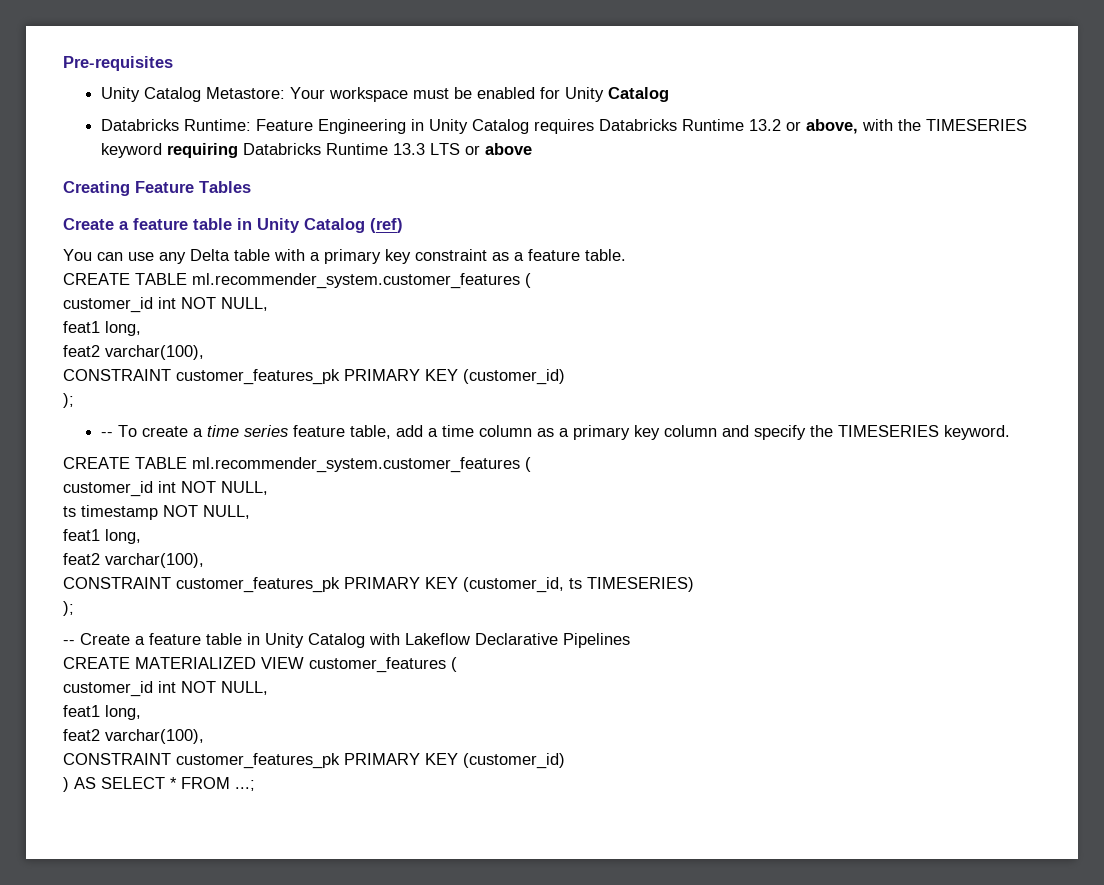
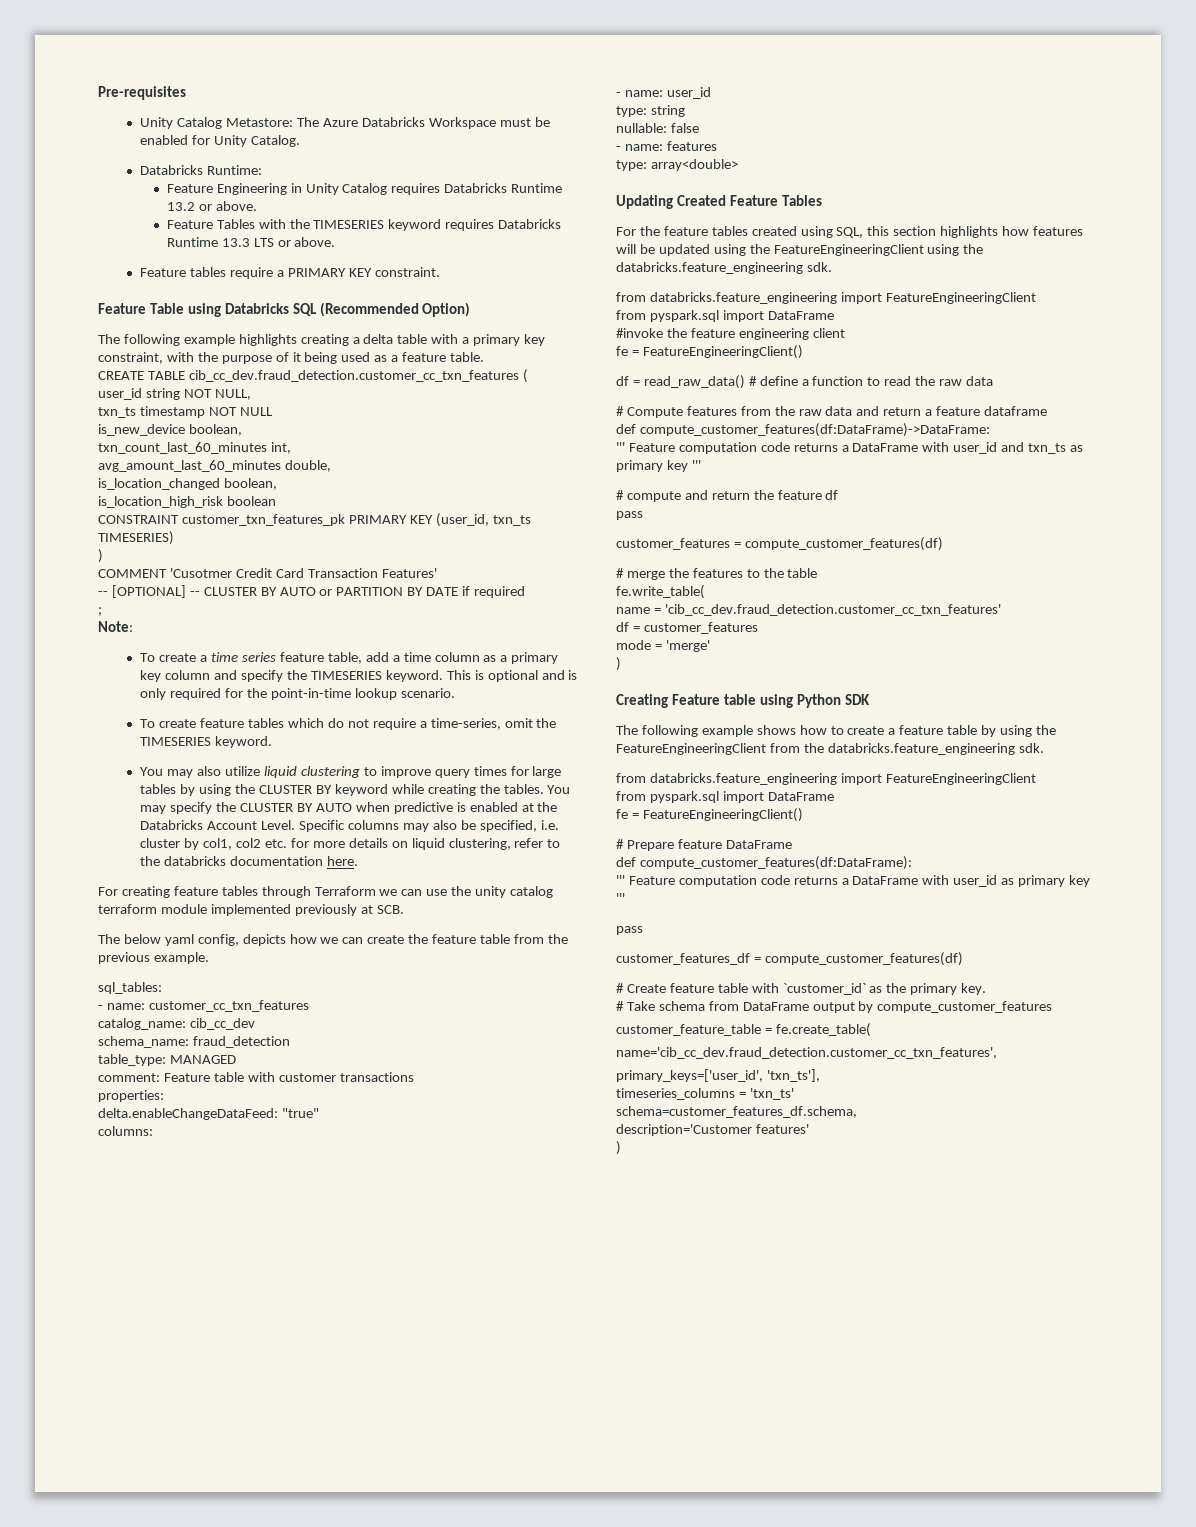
- Unity Catalog Metastore: Your workspace must be enabled for Unity Catalog
+ Unity Catalog Metastore: The Azure Databricks Workspace must be enabled for Unity Catalog.
- Databricks Runtime: Feature Engineering in Unity Catalog requires Databricks Runtime 13.2 or above, with the TIMESERIES keyword requiring Databricks Runtime 13.3 LTS or above
- Creating Feature Tables
- Create a feature table in Unity Catalog (ref)
- You can use any Delta table with a primary key constraint as a feature table.
- CREATE TABLE ml.recommender_system.customer_features (
- customer_id int NOT NULL,
- feat1 long,
- feat2 varchar(100),
- CONSTRAINT customer_features_pk PRIMARY KEY (customer_id)
- );
- -- To create a time series feature table, add a time column as a primary key column and specify the TIMESERIES keyword.
- CREATE TABLE ml.recommender_system.customer_features (
- customer_id int NOT NULL,
- ts timestamp NOT NULL,
- feat1 long,
- feat2 varchar(100),
- CONSTRAINT customer_features_pk PRIMARY KEY (customer_id, ts TIMESERIES)
- );
- -- Create a feature table in Unity Catalog with Lakeflow Declarative Pipelines
- CREATE MATERIALIZED VIEW customer_features (
- customer_id int NOT NULL,
- feat1 long,
- feat2 varchar(100),
- CONSTRAINT customer_features_pk PRIMARY KEY (customer_id)
- ) AS SELECT * FROM ...;
+ Databricks Runtime:
+ Feature Engineering in Unity Catalog requires Databricks Runtime 13.2 or above.
+ Feature Tables with the TIMESERIES keyword requires Databricks Runtime 13.3 LTS or above.
+ Feature tables require a PRIMARY KEY constraint.
+ Feature Table using Databricks SQL (Recommended Option)
+ The following example highlights creating a delta table with a primary key constraint, with the purpose of it being used as a feature table.
+ CREATE TABLE cib_cc_dev.fraud_detection.customer_cc_txn_features (
+ user_id string NOT NULL,
+ txn_ts timestamp NOT NULL
+ is_new_device boolean,
+ txn_count_last_60_minutes int,
+ avg_amount_last_60_minutes double,
+ is_location_changed boolean,
+ is_location_high_risk boolean
+ CONSTRAINT customer_txn_features_pk PRIMARY KEY (user_id, txn_ts TIMESERIES)
+ )
+ COMMENT 'Cusotmer Credit Card Transaction Features'
+ -- [OPTIONAL] -- CLUSTER BY AUTO or PARTITION BY DATE if required
+ ;
+ Note:
+ To create a time series feature table, add a time column as a primary key column and specify the TIMESERIES keyword. This is optional and is only required for the point-in-time lookup scenario.
+ To create feature tables which do not require a time-series, omit the TIMESERIES keyword.
+ You may also utilize liquid clustering to improve query times for large tables by using the CLUSTER BY keyword while creating the tables. You may specify the CLUSTER BY AUTO when predictive is enabled at the Databricks Account Level. Specific columns may also be specified, i.e. cluster by col1, col2 etc. for more details on liquid clustering, refer to the databricks documentation here.
+ For creating feature tables through Terraform we can use the unity catalog terraform module implemented previously at SCB.
+ The below yaml config, depicts how we can create the feature table from the previous example.
+ sql_tables:
+ - name: customer_cc_txn_features
+ catalog_name: cib_cc_dev
+ schema_name: fraud_detection
+ table_type: MANAGED
+ comment: Feature table with customer transactions
+ properties:
+ delta.enableChangeDataFeed: "true"
+ columns:
+ - name: user_id
+ type: string
+ nullable: false
+ - name: features
+ type: array<double>
+ Updating Created Feature Tables
+ For the feature tables created using SQL, this section highlights how features will be updated using the FeatureEngineeringClient using the databricks.feature_engineering sdk.
+ from databricks.feature_engineering import FeatureEngineeringClient
+ from pyspark.sql import DataFrame
+ #invoke the feature engineering client
+ fe = FeatureEngineeringClient()
+ df = read_raw_data() # define a function to read the raw data
+ # Compute features from the raw data and return a feature dataframe
+ def compute_customer_features(df:DataFrame)->DataFrame:
+ ''' Feature computation code returns a DataFrame with user_id and txn_ts as primary key '''
+ # compute and return the feature df
+ pass
+ customer_features = compute_customer_features(df)
+ # merge the features to the table
+ fe.write_table(
+ name = 'cib_cc_dev.fraud_detection.customer_cc_txn_features'
+ df = customer_features
+ mode = 'merge'
+ )
+ Creating Feature table using Python SDK
+ The following example shows how to create a feature table by using the FeatureEngineeringClient from the databricks.feature_engineering sdk.
+ from databricks.feature_engineering import FeatureEngineeringClient
+ from pyspark.sql import DataFrame
+ fe = FeatureEngineeringClient()
+ # Prepare feature DataFrame
+ def compute_customer_features(df:DataFrame):
+ ''' Feature computation code returns a DataFrame with user_id as primary key '''
+ pass
+ customer_features_df = compute_customer_features(df)
+ # Create feature table with `customer_id` as the primary key.
+ # Take schema from DataFrame output by compute_customer_features
+ customer_feature_table = fe.create_table(
+ name='cib_cc_dev.fraud_detection.customer_cc_txn_features',
+ primary_keys=['user_id', 'txn_ts'],
+ timeseries_columns = 'txn_ts'
+ schema=customer_features_df.schema,
+ description='Customer features'
+ )

